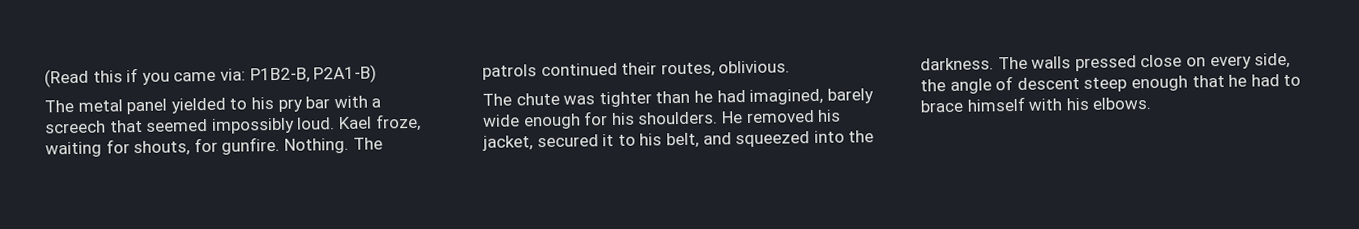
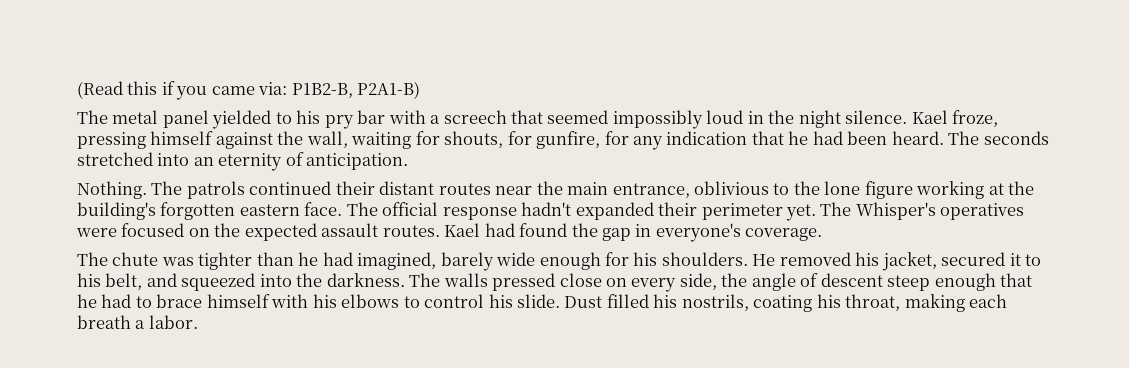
- The metal panel yielded to his pry bar with a screech that seemed impossibly loud. Kael froze, waiting for shouts, for gunfire. Nothing.
+ The metal panel yielded to his pry bar with a screech that seemed impossibly loud in the night silence. Kael froze, pressing himself against the wall, waiting for shouts, for gunfire, for any indication that he had been heard. The seconds stretched into an eternity of anticipation.
+ Nothing.
- The patrols continued their routes, oblivious.
+ The patrols continued their distant routes near the main entrance, oblivious to the lone figure working at the building's forgotten eastern face. The official response hadn't expanded their perimeter yet. The Whisper's operatives were focused on the expected assault routes. Kael had found the gap in everyone's coverage.
- The walls pressed close on every side, the angle of descent steep enough that he had to brace himself with his elbows.
+ The walls pressed close on every side, the angle of descent steep enough that he had to brace himself with his elbows to control his slide. Dust filled his nostrils, coating his throat, making each breath a labor.

